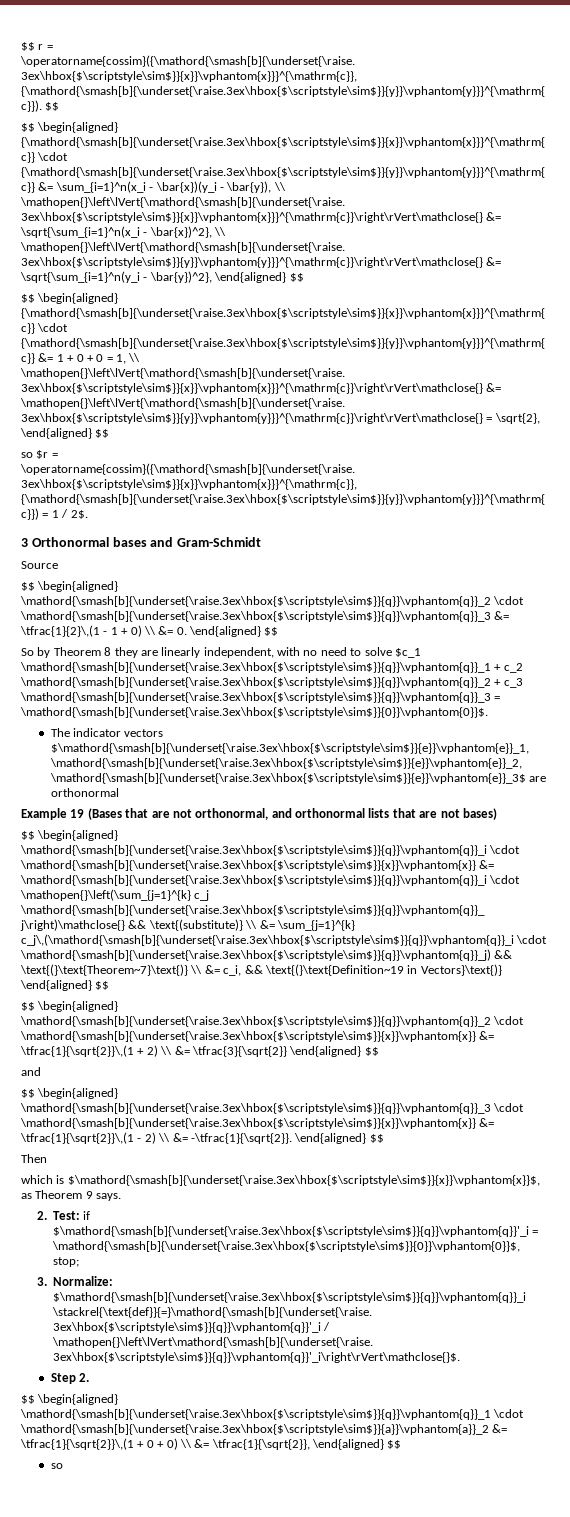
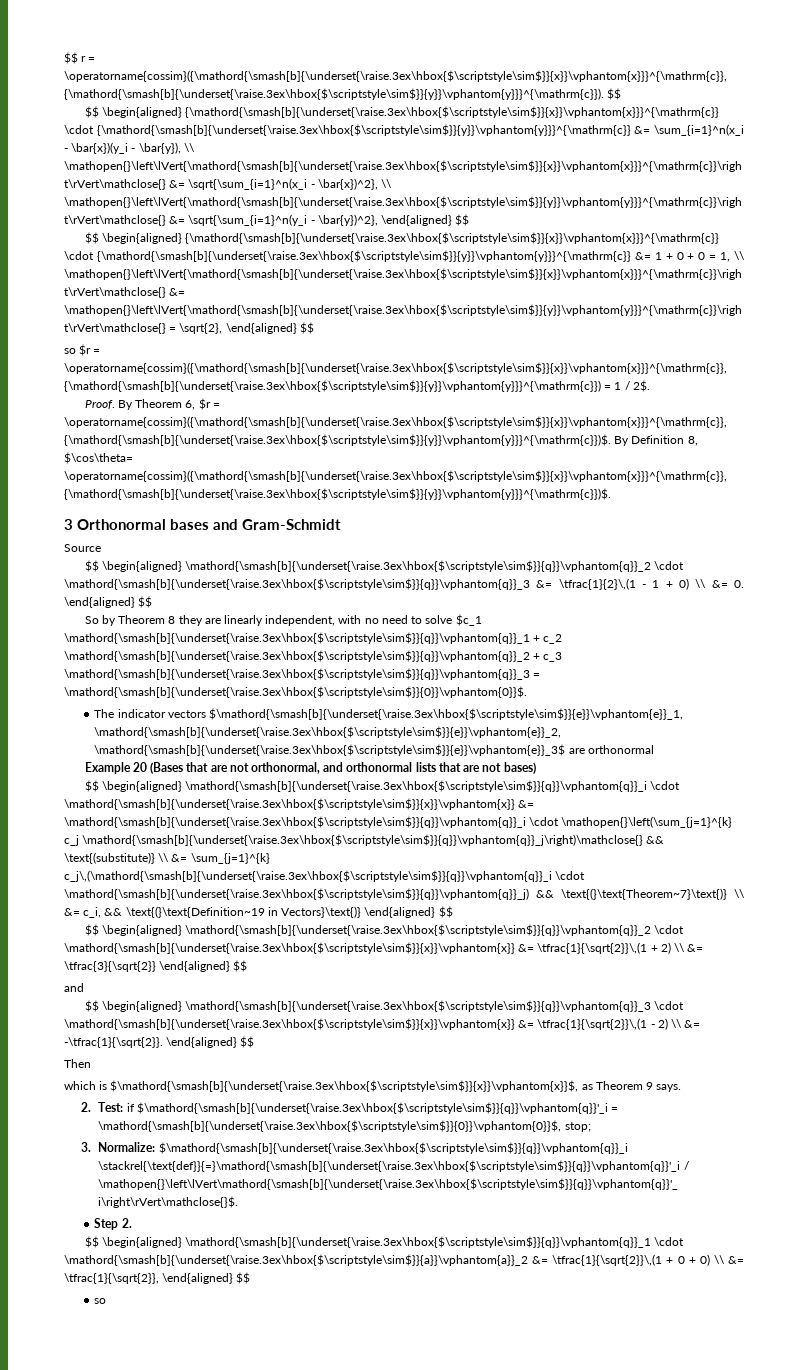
+ Proof. By Theorem 6, $r = \operatorname{cossim}({\mathord{\smash[b]{\underset{\raise.3ex\hbox{$\scriptstyle\sim$}}{x}}\vphantom{x}}}^{\mathrm{c}}, {\mathord{\smash[b]{\underset{\raise.3ex\hbox{$\scriptstyle\sim$}}{y}}\vphantom{y}}}^{\mathrm{c}})$. By Definition 8, $\cos\theta= \operatorname{cossim}({\mathord{\smash[b]{\underset{\raise.3ex\hbox{$\scriptstyle\sim$}}{x}}\vphantom{x}}}^{\mathrm{c}}, {\mathord{\smash[b]{\underset{\raise.3ex\hbox{$\scriptstyle\sim$}}{y}}\vphantom{y}}}^{\mathrm{c}})$.
- Example 19 (Bases that are not orthonormal, and orthonormal lists that are not bases)
+ Example 20 (Bases that are not orthonormal, and orthonormal lists that are not bases)

